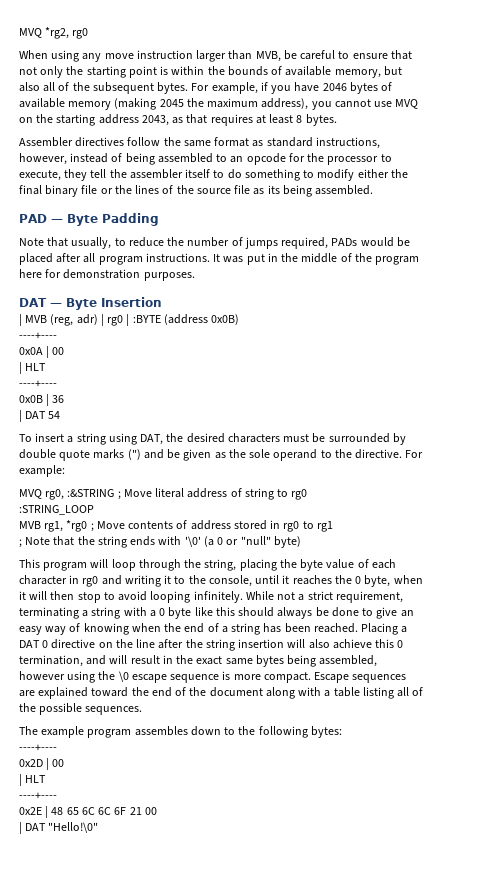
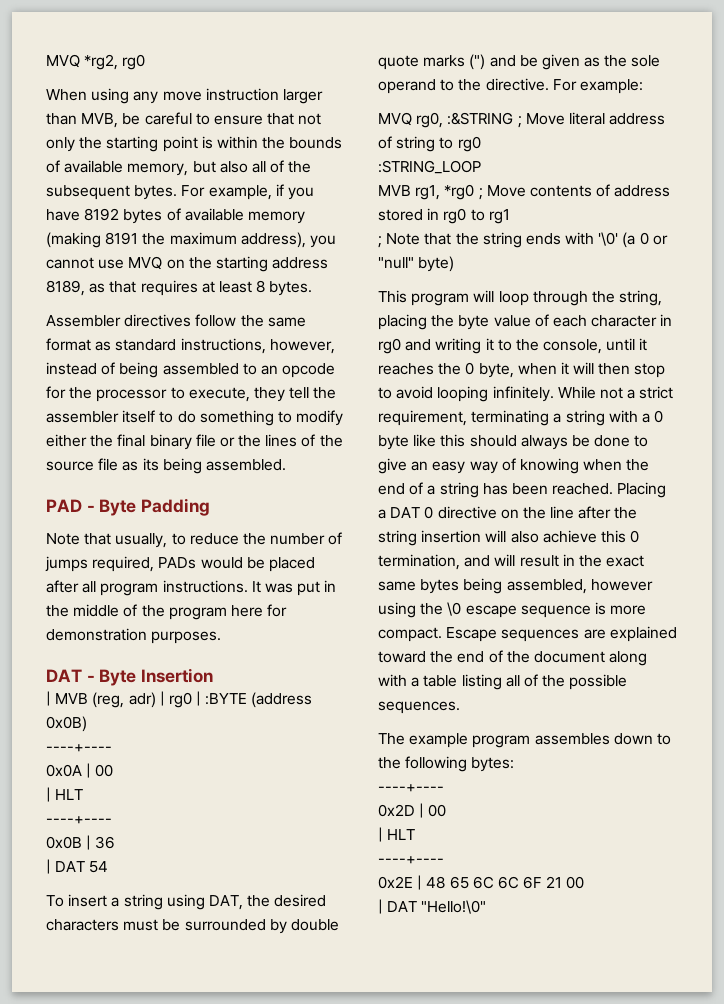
- For example, if you have 2046 bytes of available memory (making 2045 the maximum address), you cannot use MVQ on the starting address 2043, as that requires at least 8 bytes.
+ For example, if you have 8192 bytes of available memory (making 8191 the maximum address), you cannot use MVQ on the starting address 8189, as that requires at least 8 bytes.
- PAD — Byte Padding
+ PAD - Byte Padding
- DAT — Byte Insertion
+ DAT - Byte Insertion

